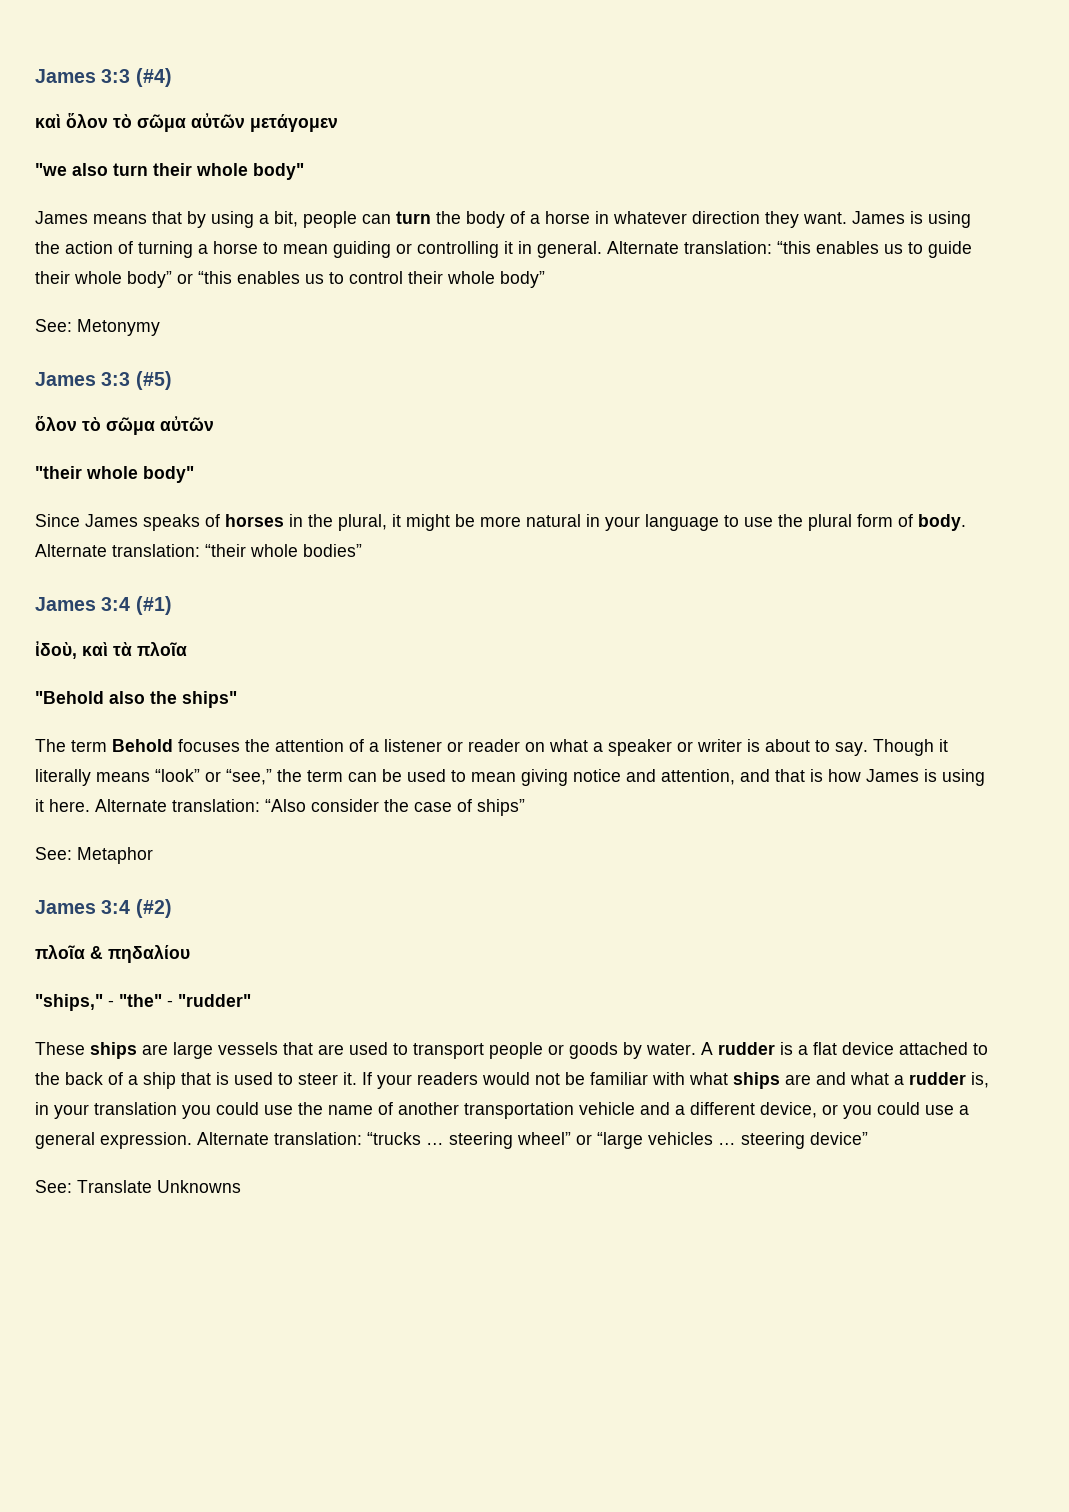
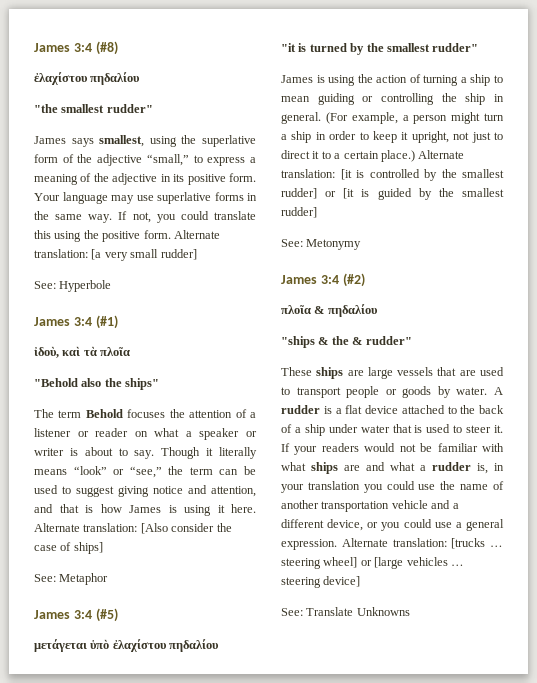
- James 3:3 (#4)
- καὶ ὅλον τὸ σῶμα αὐτῶν μετάγομεν
- "we also turn their whole body"
- James means that by using a bit, people can turn the body of a horse in whatever direction they want. James is using the action of turning a horse to mean guiding or controlling it in general. Alternate translation: “this enables us to guide their whole body” or “this enables us to control their whole body”
- See: Metonymy
- James 3:3 (#5)
- ὅλον τὸ σῶμα αὐτῶν
- "their whole body"
- Since James speaks of horses in the plural, it might be more natural in your language to use the plural form of body. Alternate translation: “their whole bodies”
+ James 3:4 (#8)
+ ἐλαχίστου πηδαλίου
+ "the smallest rudder"
+ James says smallest, using the superlative form of the adjective “small,” to express a meaning of the adjective in its positive form. Your language may use superlative forms in the same way. If not, you could translate this using the positive form. Alternate translation: [a very small rudder]
+ See: Hyperbole
- Though it literally means “look” or “see,” the term can be used to mean giving notice and attention, and that is how James is using it here.
+ Though it literally means “look” or “see,” the term can be used to suggest giving notice and attention, and that is how James is using it here.
- Alternate translation: “Also consider the case of ships”
+ Alternate translation: [Also consider the case of ships]
+ James 3:4 (#5)
+ μετάγεται ὑπὸ ἐλαχίστου πηδαλίου
+ "it is turned by the smallest rudder"
+ James is using the action of turning a ship to mean guiding or controlling the ship in general. (For example, a person might turn a ship in order to keep it upright, not just to direct it to a certain place.) Alternate translation: [it is controlled by the smallest rudder] or [it is guided by the smallest rudder]
+ See: Metonymy
- "ships," - "the" - "rudder"
+ "ships & the & rudder"
- A rudder is a flat device attached to the back of a ship that is used to steer it.
+ A rudder is a flat device attached to the back of a ship under water that is used to steer it.
- Alternate translation: “trucks … steering wheel” or “large vehicles … steering device”
+ Alternate translation: [trucks … steering wheel] or [large vehicles … steering device]

